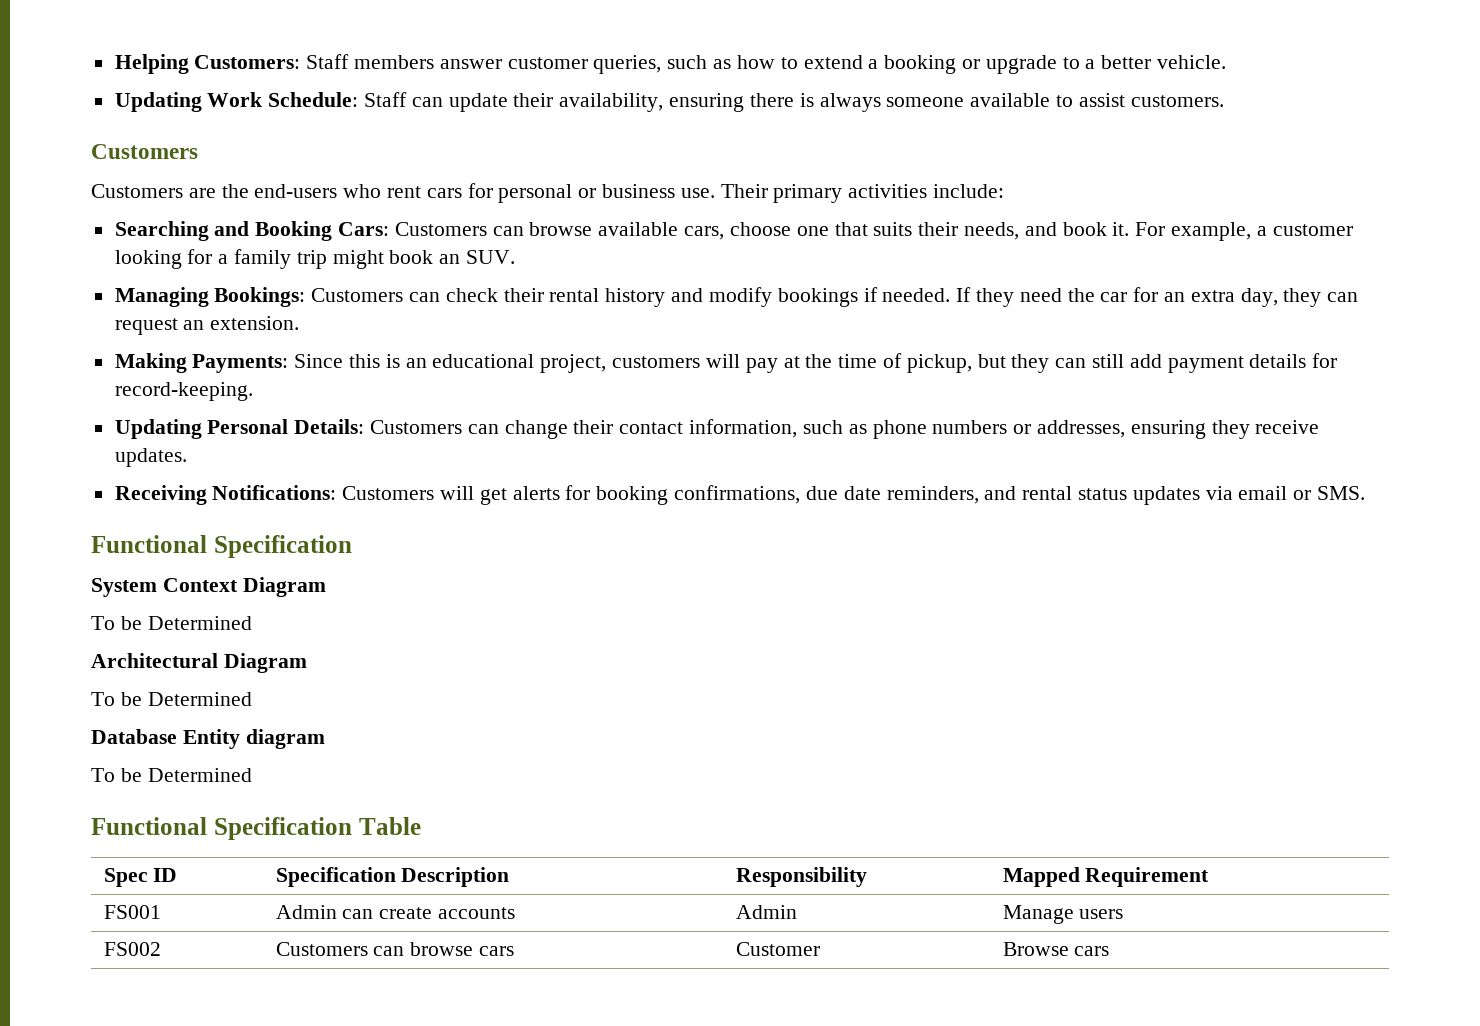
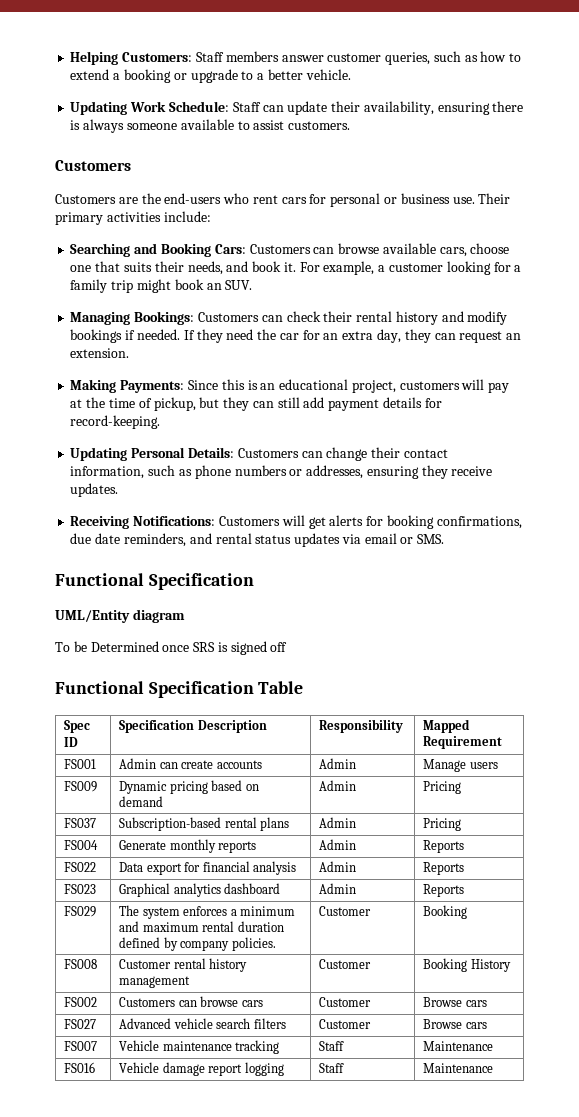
- System Context Diagram
- To be Determined
- Architectural Diagram
- To be Determined
- Database Entity diagram
- To be Determined
+ UML/Entity diagram
+ To be Determined once SRS is signed off
+ FS009 | Dynamic pricing based on demand | Admin | Pricing
+ FS037 | Subscription-based rental plans | Admin | Pricing
+ FS004 | Generate monthly reports | Admin | Reports
+ FS022 | Data export for financial analysis | Admin | Reports
+ FS023 | Graphical analytics dashboard | Admin | Reports
+ FS029 | The system enforces a minimum and maximum rental duration defined by company policies. | Customer | Booking
+ FS008 | Customer rental history management | Customer | Booking History
+ FS027 | Advanced vehicle search filters | Customer | Browse cars
+ FS007 | Vehicle maintenance tracking | Staff | Maintenance
+ FS016 | Vehicle damage report logging | Staff | Maintenance

